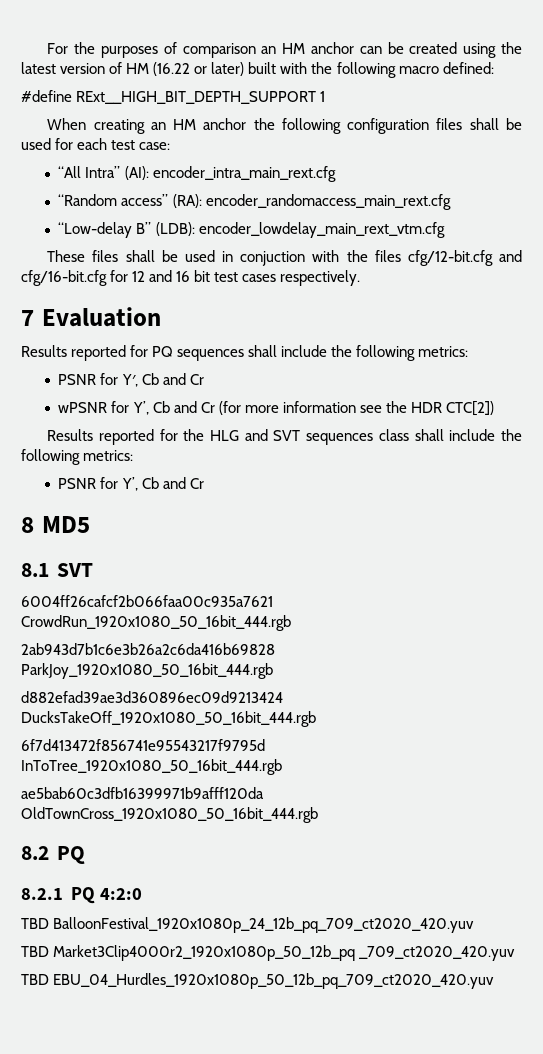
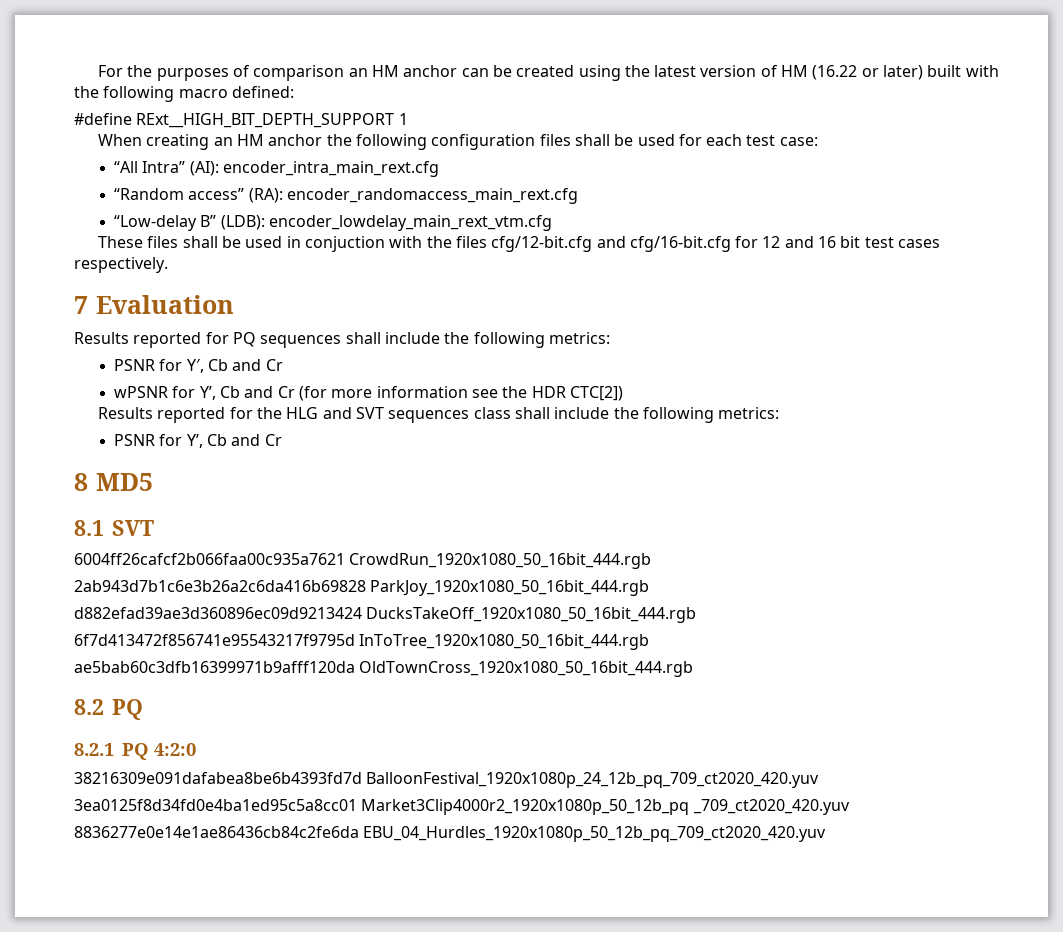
- TBD BalloonFestival_1920x1080p_24_12b_pq_709_ct2020_420.yuv
+ 38216309e091dafabea8be6b4393fd7d BalloonFestival_1920x1080p_24_12b_pq_709_ct2020_420.yuv
- TBD Market3Clip4000r2_1920x1080p_50_12b_pq _709_ct2020_420.yuv
+ 3ea0125f8d34fd0e4ba1ed95c5a8cc01 Market3Clip4000r2_1920x1080p_50_12b_pq _709_ct2020_420.yuv
- TBD EBU_04_Hurdles_1920x1080p_50_12b_pq_709_ct2020_420.yuv
+ 8836277e0e14e1ae86436cb84c2fe6da EBU_04_Hurdles_1920x1080p_50_12b_pq_709_ct2020_420.yuv

